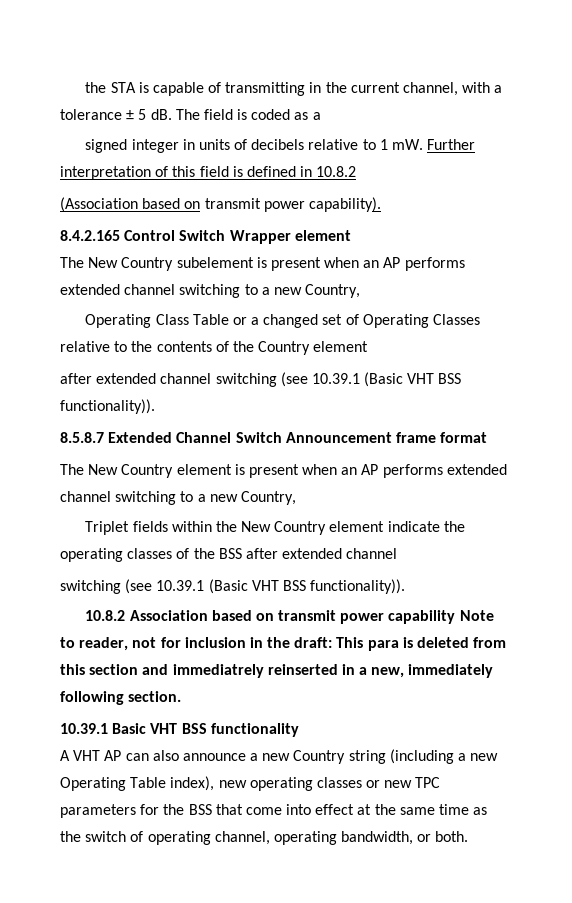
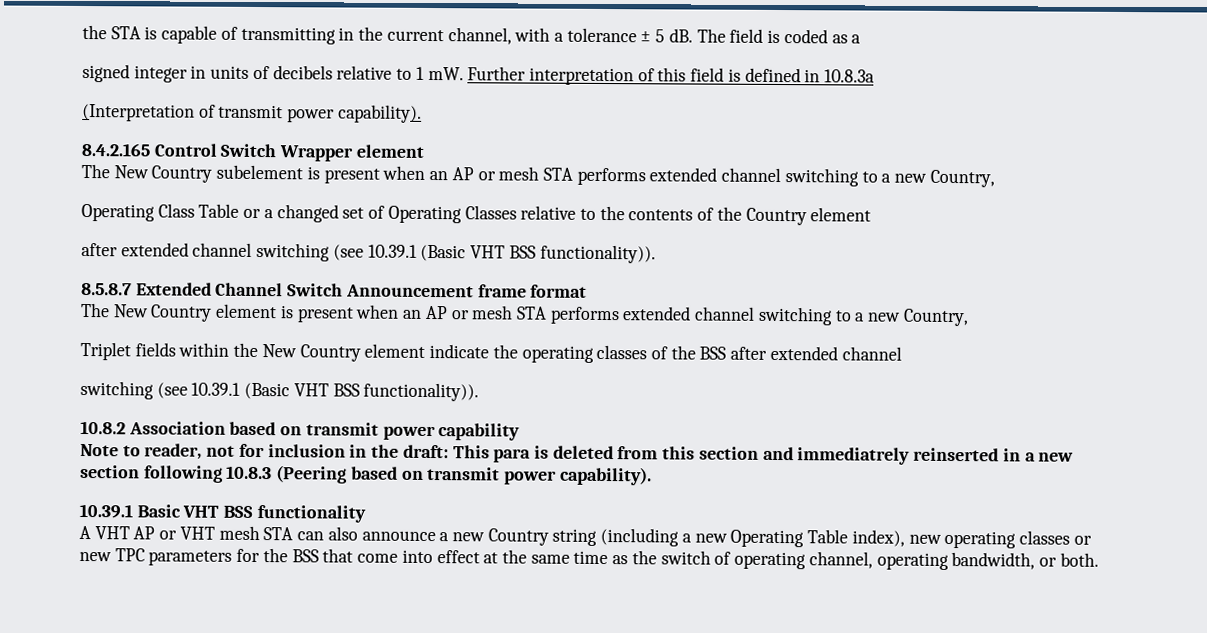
- Further interpretation of this field is defined in 10.8.2
- (Association based on transmit power capability).
+ Further interpretation of this field is defined in 10.8.3a
+ (Interpretation of transmit power capability).
- The New Country subelement is present when an AP performs extended channel switching to a new Country,
+ The New Country subelement is present when an AP or mesh STA performs extended channel switching to a new Country,
- The New Country element is present when an AP performs extended channel switching to a new Country,
+ The New Country element is present when an AP or mesh STA performs extended channel switching to a new Country,
- 10.8.2 Association based on transmit power capability Note to reader, not for inclusion in the draft: This para is deleted from this section and immediatrely reinserted in a new, immediately following section.
+ 10.8.2 Association based on transmit power capability
+ Note to reader, not for inclusion in the draft: This para is deleted from this section and immediatrely reinserted in a new section following 10.8.3 (Peering based on transmit power capability).
- A VHT AP can also announce a new Country string (including a new Operating Table index), new operating classes or new TPC parameters for the BSS that come into effect at the same time as the switch of operating channel, operating bandwidth, or both.
+ A VHT AP or VHT mesh STA can also announce a new Country string (including a new Operating Table index), new operating classes or new TPC parameters for the BSS that come into effect at the same time as the switch of operating channel, operating bandwidth, or both.

